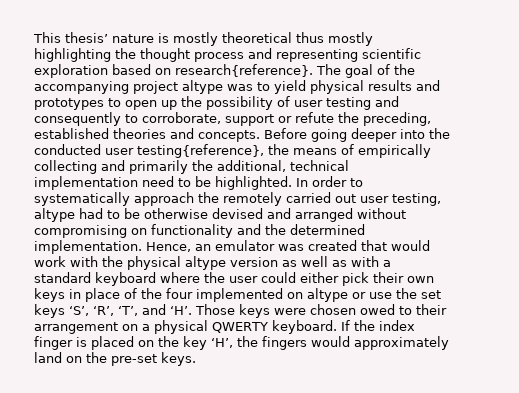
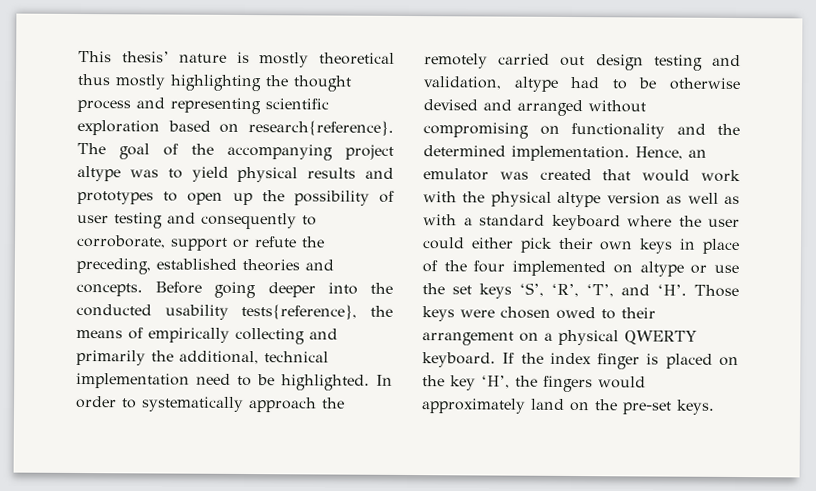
- Before going deeper into the conducted user testing{reference}, the means of empirically collecting and primarily the additional, technical implementation need to be highlighted.
+ Before going deeper into the conducted usability tests{reference}, the means of empirically collecting and primarily the additional, technical implementation need to be highlighted.
- In order to systematically approach the remotely carried out user testing, altype had to be otherwise devised and arranged without compromising on functionality and the determined implementation.
+ In order to systematically approach the remotely carried out design testing and validation, altype had to be otherwise devised and arranged without compromising on functionality and the determined implementation.

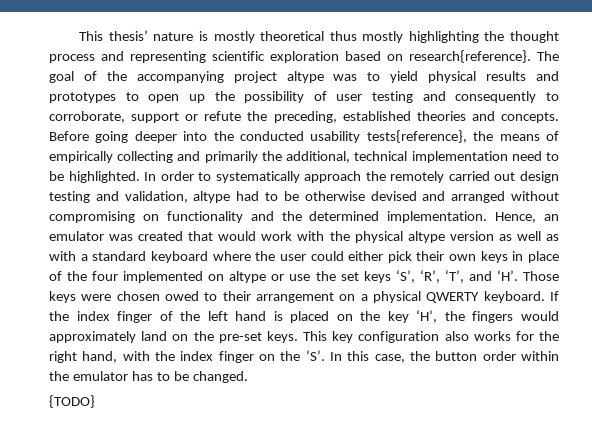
- If the index finger is placed on the key ‘H’, the fingers would approximately land on the pre-set keys.
+ If the index finger of the left hand is placed on the key ‘H’, the fingers would approximately land on the pre-set keys.
+ This key configuration also works for the right hand, with the index finger on the ‘S’. In this case, the button order within the emulator has to be changed.
+ {TODO}

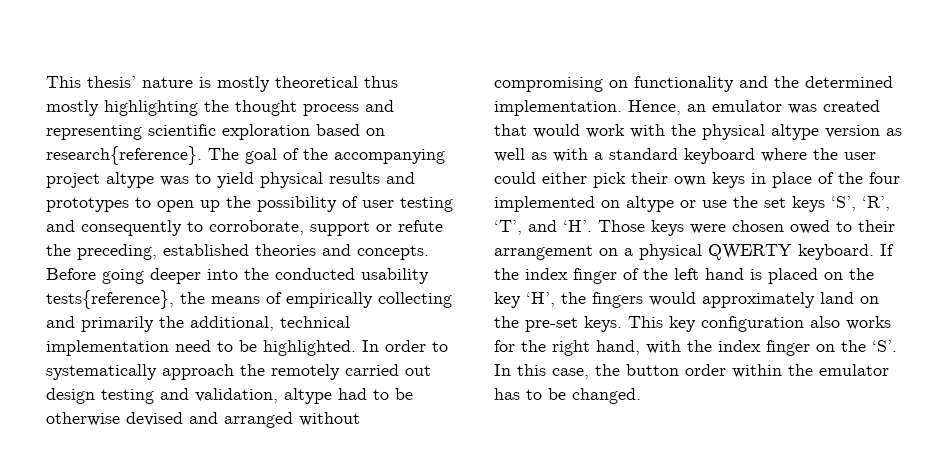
- {TODO}

